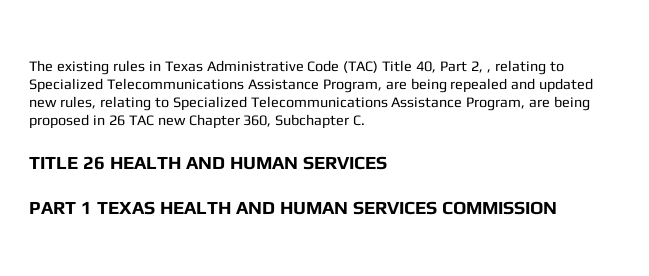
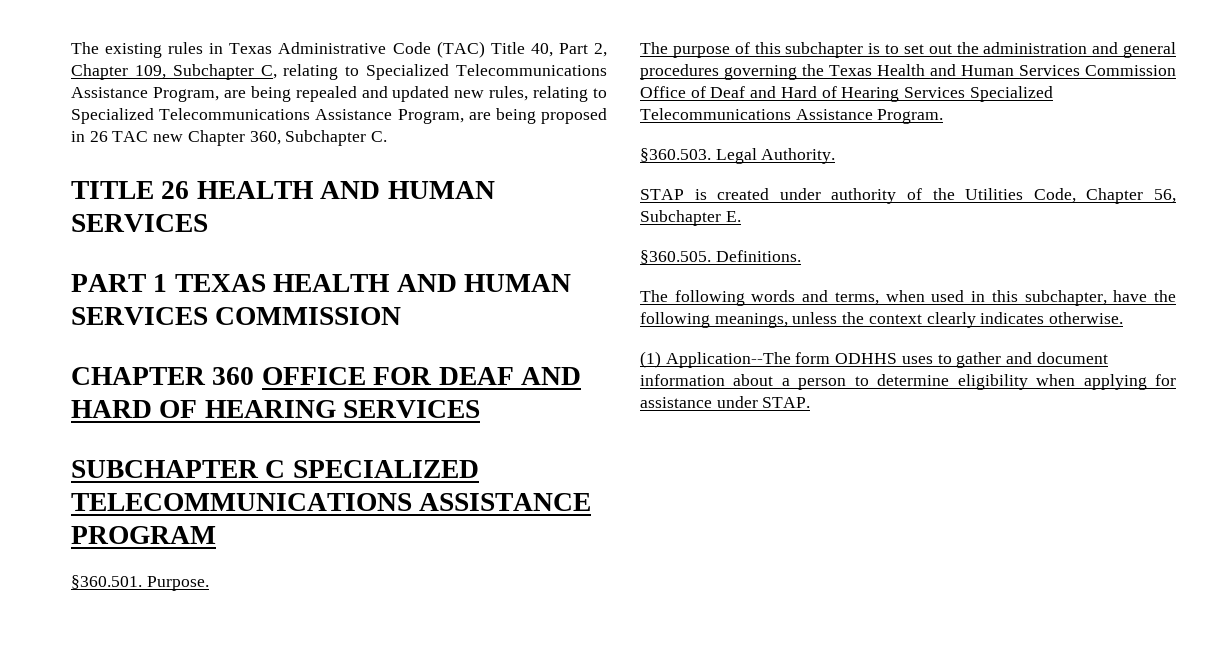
- The existing rules in Texas Administrative Code (TAC) Title 40, Part 2, , relating to Specialized Telecommunications Assistance Program, are being repealed and updated new rules, relating to Specialized Telecommunications Assistance Program, are being proposed in 26 TAC new Chapter 360, Subchapter C.
+ The existing rules in Texas Administrative Code (TAC) Title 40, Part 2, Chapter 109, Subchapter C, relating to Specialized Telecommunications Assistance Program, are being repealed and updated new rules, relating to Specialized Telecommunications Assistance Program, are being proposed in 26 TAC new Chapter 360, Subchapter C.
+ CHAPTER 360 OFFICE FOR DEAF AND HARD OF HEARING SERVICES
+ SUBCHAPTER C SPECIALIZED TELECOMMUNICATIONS ASSISTANCE PROGRAM
+ §360.501. Purpose.
+ The purpose of this subchapter is to set out the administration and general procedures governing the Texas Health and Human Services Commission Office of Deaf and Hard of Hearing Services Specialized Telecommunications Assistance Program.
+ §360.503. Legal Authority.
+ STAP is created under authority of the Utilities Code, Chapter 56, Subchapter E.
+ §360.505. Definitions.
+ The following words and terms, when used in this subchapter, have the following meanings, unless the context clearly indicates otherwise.
+ (1) Application--The form ODHHS uses to gather and document information about a person to determine eligibility when applying for assistance under STAP.

